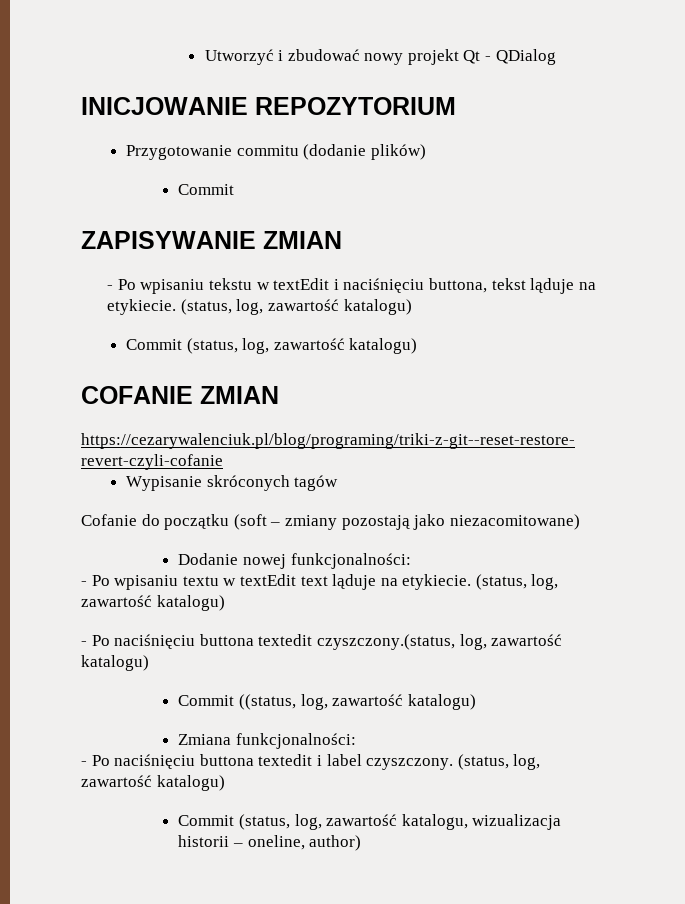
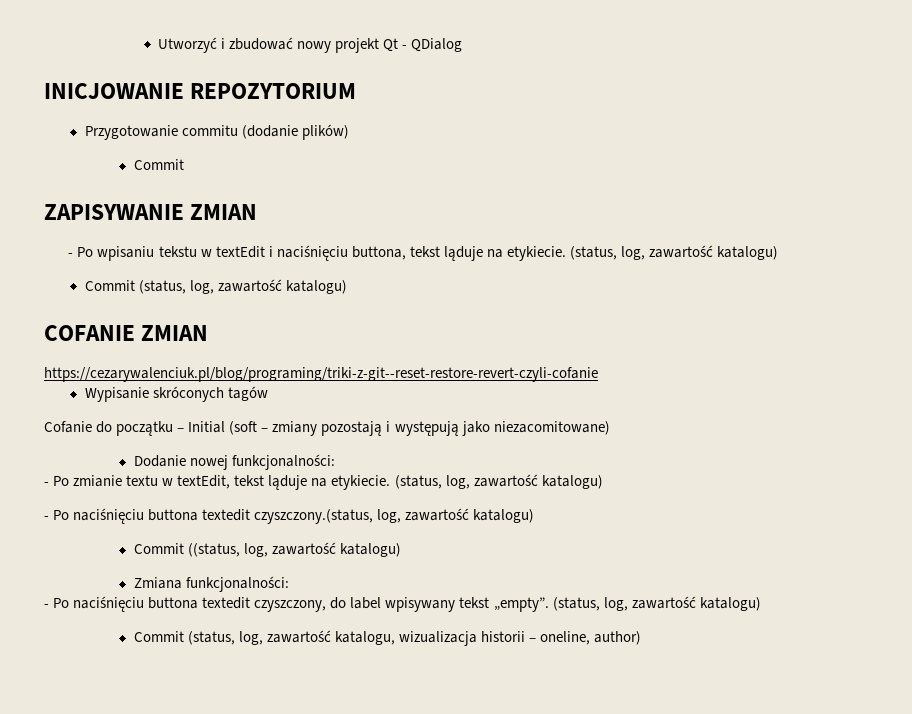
- Cofanie do początku (soft – zmiany pozostają jako niezacomitowane)
+ Cofanie do początku – Initial (soft – zmiany pozostają i występują jako niezacomitowane)
- - Po wpisaniu textu w textEdit text ląduje na etykiecie.
+ - Po zmianie textu w textEdit, tekst ląduje na etykiecie.
- - Po naciśnięciu buttona textedit i label czyszczony.
+ - Po naciśnięciu buttona textedit czyszczony, do label wpisywany tekst „empty”.

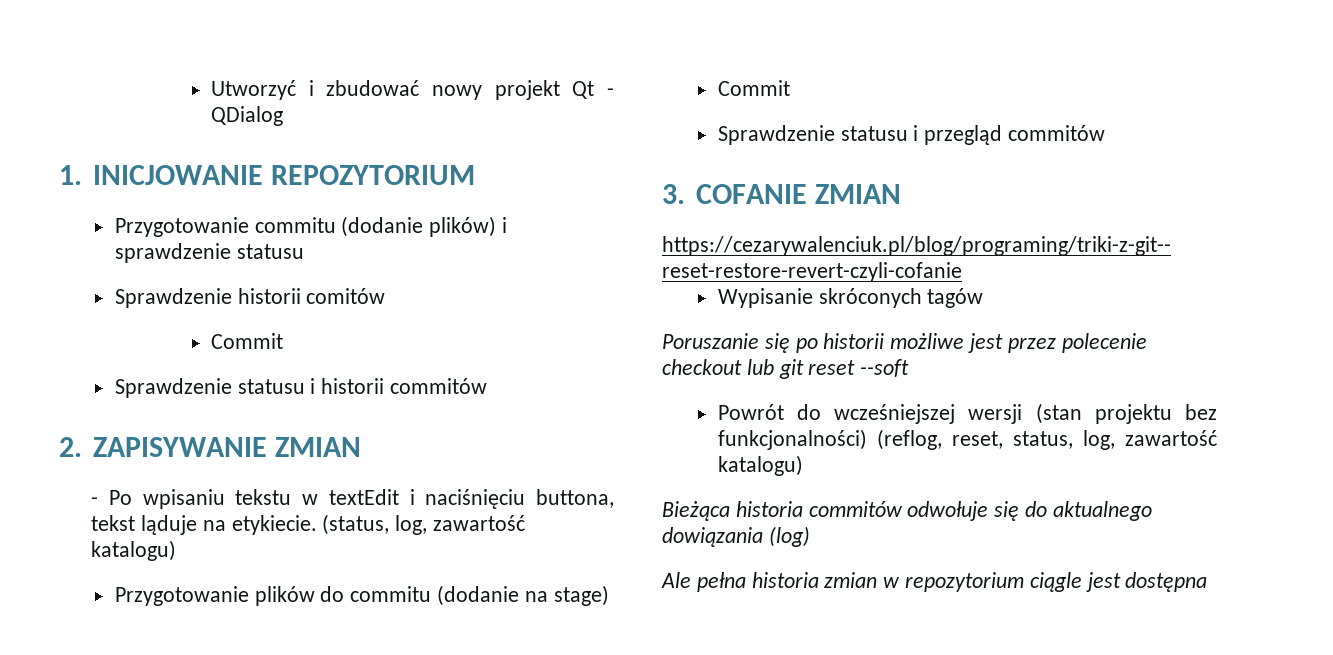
- INICJOWANIE REPOZYTORIUM
+ 1. INICJOWANIE REPOZYTORIUM
- Przygotowanie commitu (dodanie plików)
+ Przygotowanie commitu (dodanie plików) i sprawdzenie statusu
+ Sprawdzenie historii comitów
  Commit
- ZAPISYWANIE ZMIAN
+ Sprawdzenie statusu i historii commitów
+ 2. ZAPISYWANIE ZMIAN
- Commit (status, log, zawartość katalogu)
- COFANIE ZMIAN
+ Przygotowanie plików do commitu (dodanie na stage)
+ Commit
+ Sprawdzenie statusu i przegląd commitów
+ 3. COFANIE ZMIAN
- Cofanie do początku – Initial (soft – zmiany pozostają i występują jako niezacomitowane)
- Dodanie nowej funkcjonalności:
- - Po zmianie textu w textEdit, tekst ląduje na etykiecie. (status, log, zawartość katalogu)
- - Po naciśnięciu buttona textedit czyszczony.(status, log, zawartość katalogu)
- Commit ((status, log, zawartość katalogu)
- Zmiana funkcjonalności:
- - Po naciśnięciu buttona textedit czyszczony, do label wpisywany tekst „empty”. (status, log, zawartość katalogu)
- Commit (status, log, zawartość katalogu, wizualizacja historii – oneline, author)
+ Poruszanie się po historii możliwe jest przez polecenie checkout lub git reset --soft
+ Powrót do wcześniejszej wersji (stan projektu bez funkcjonalności) (reflog, reset, status, log, zawartość katalogu)
+ Bieżąca historia commitów odwołuje się do aktualnego dowiązania (log)
+ Ale pełna historia zmian w repozytorium ciągle jest dostępna

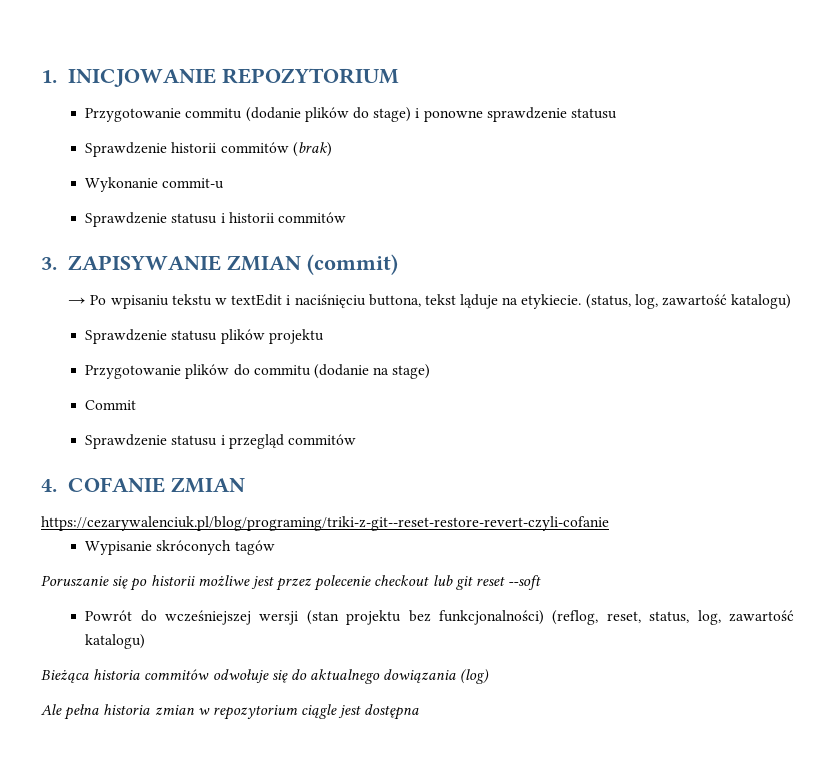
- Utworzyć i zbudować nowy projekt Qt - QDialog
- Przygotowanie commitu (dodanie plików) i sprawdzenie statusu
+ Przygotowanie commitu (dodanie plików do stage) i ponowne sprawdzenie statusu
- Sprawdzenie historii comitów
- Commit
+ Sprawdzenie historii commitów (brak)
+ Wykonanie commit-u
- 2. ZAPISYWANIE ZMIAN
- - Po wpisaniu tekstu w textEdit i naciśnięciu buttona, tekst ląduje na etykiecie.
+ 3. ZAPISYWANIE ZMIAN (commit)
+ → Po wpisaniu tekstu w textEdit i naciśnięciu buttona, tekst ląduje na etykiecie.
+ Sprawdzenie statusu plików projektu
- 3. COFANIE ZMIAN
+ 4. COFANIE ZMIAN

